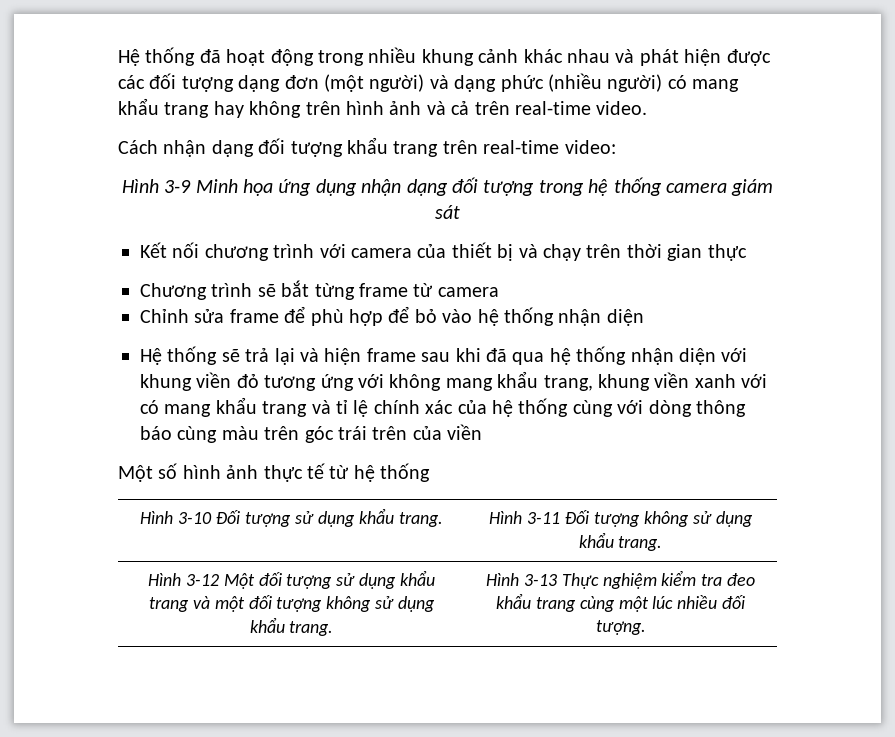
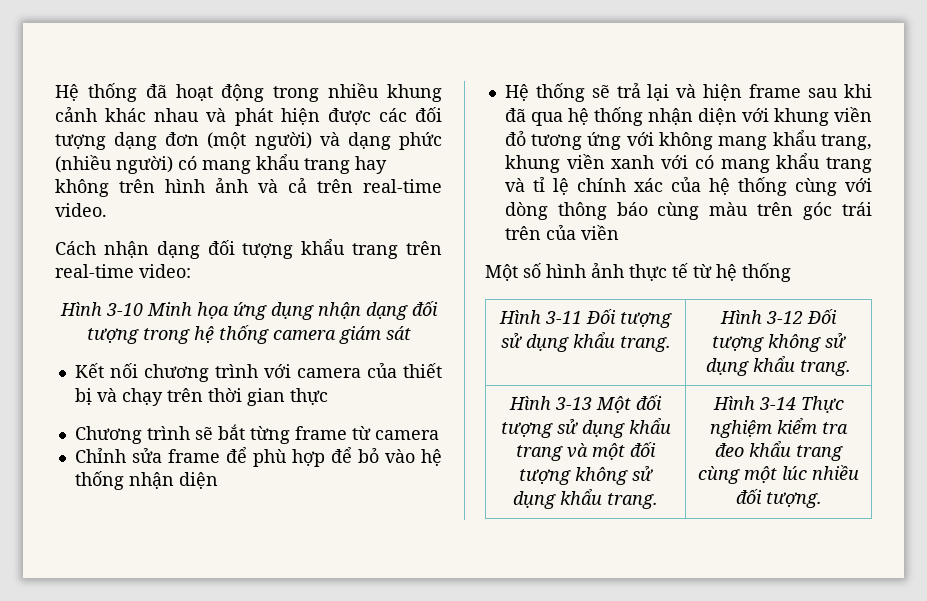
- Hình 3-9 Minh họa ứng dụng nhận dạng đối tượng trong hệ thống camera giám sát
+ Hình 3-10 Minh họa ứng dụng nhận dạng đối tượng trong hệ thống camera giám sát
- Hình 3-10 Đối tượng sử dụng khẩu trang. | Hình 3-11 Đối tượng không sử dụng khẩu trang.
+ Hình 3-11 Đối tượng sử dụng khẩu trang. | Hình 3-12 Đối tượng không sử dụng khẩu trang.
- Hình 3-12 Một đối tượng sử dụng khẩu trang và một đối tượng không sử dụng khẩu trang. | Hình 3-13 Thực nghiệm kiểm tra đeo khẩu trang cùng một lúc nhiều đối tượng.
+ Hình 3-13 Một đối tượng sử dụng khẩu trang và một đối tượng không sử dụng khẩu trang. | Hình 3-14 Thực nghiệm kiểm tra đeo khẩu trang cùng một lúc nhiều đối tượng.

